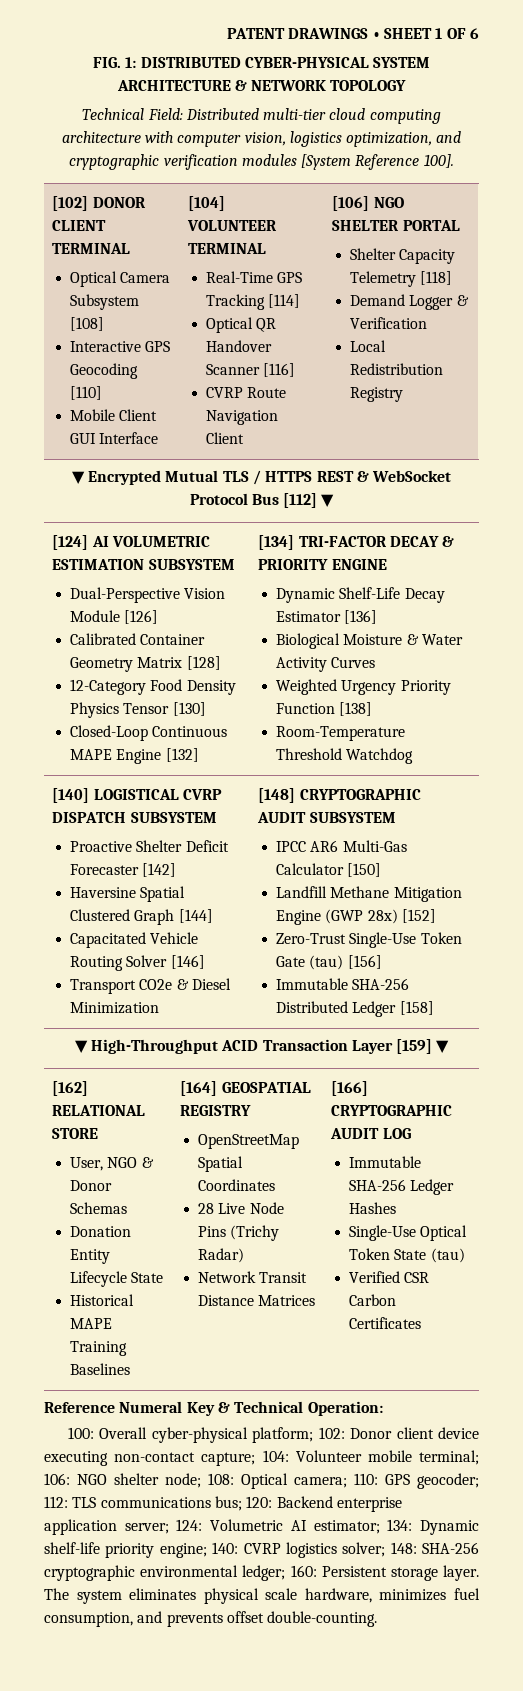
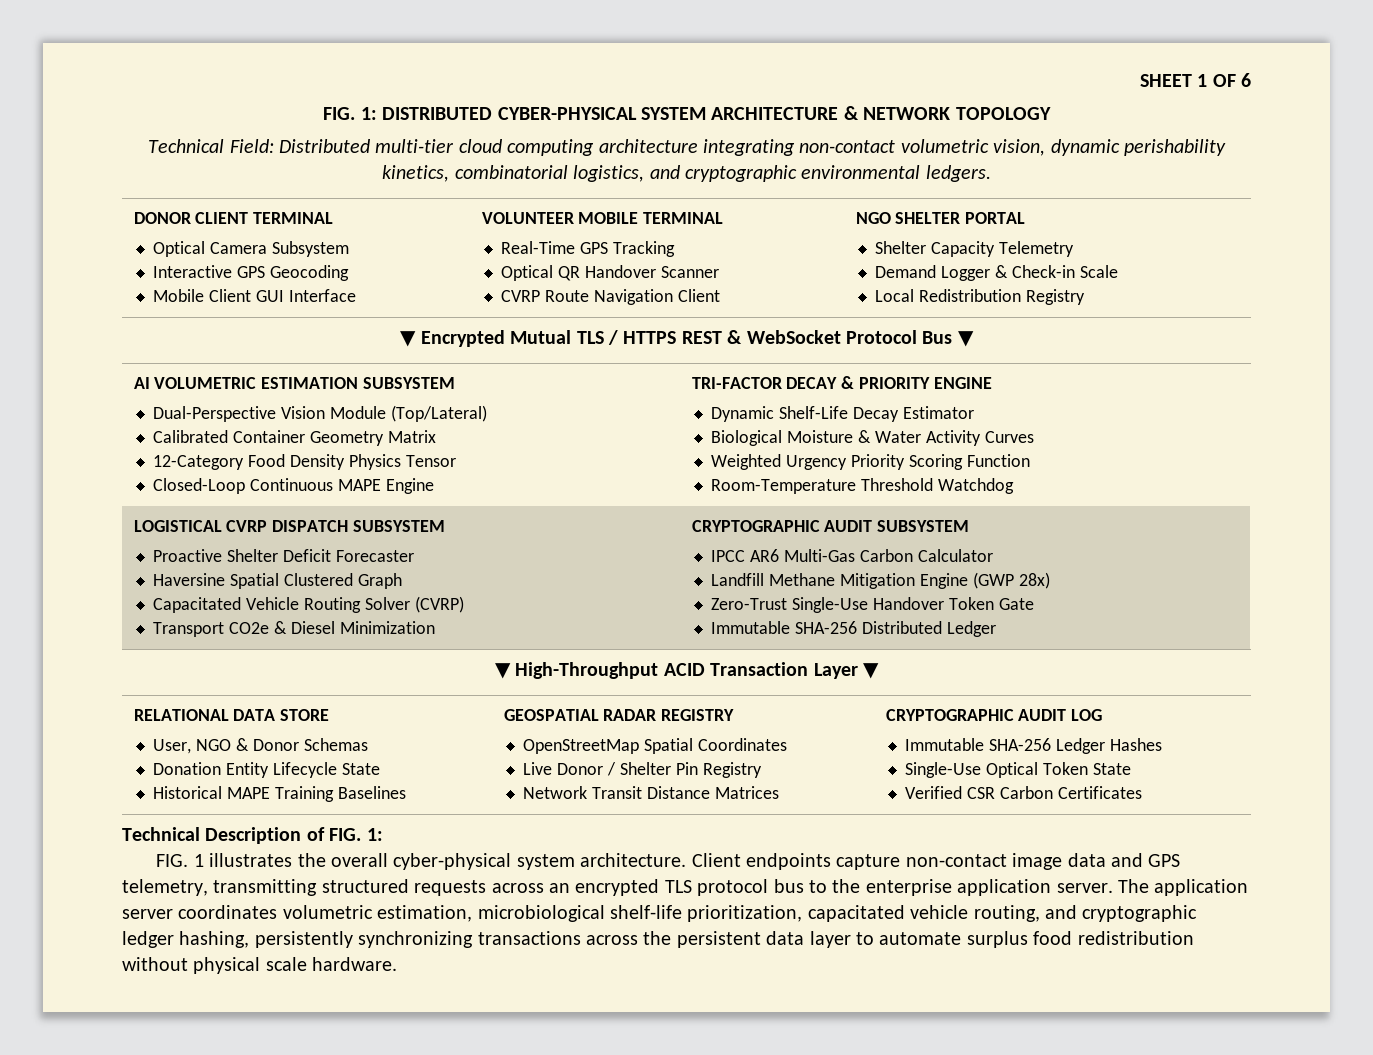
- PATENT DRAWINGS • SHEET 1 OF 6
+ SHEET 1 OF 6
- Technical Field: Distributed multi-tier cloud computing architecture with computer vision, logistics optimization, and cryptographic verification modules [System Reference 100].
- [102] DONOR CLIENT TERMINAL
+ Technical Field: Distributed multi-tier cloud computing architecture integrating non-contact volumetric vision, dynamic perishability kinetics, combinatorial logistics, and cryptographic environmental ledgers.
+ DONOR CLIENT TERMINAL
- Optical Camera Subsystem [108]
+ Optical Camera Subsystem
- Interactive GPS Geocoding [110]
+ Interactive GPS Geocoding
- [104] VOLUNTEER TERMINAL
+ VOLUNTEER MOBILE TERMINAL
- Real-Time GPS Tracking [114]
+ Real-Time GPS Tracking
- Optical QR Handover Scanner [116]
+ Optical QR Handover Scanner
- [106] NGO SHELTER PORTAL
+ NGO SHELTER PORTAL
- Shelter Capacity Telemetry [118]
+ Shelter Capacity Telemetry
- Demand Logger & Verification
+ Demand Logger & Check-in Scale
- ▼ Encrypted Mutual TLS / HTTPS REST & WebSocket Protocol Bus [112] ▼
- [124] AI VOLUMETRIC ESTIMATION SUBSYSTEM
+ ▼ Encrypted Mutual TLS / HTTPS REST & WebSocket Protocol Bus ▼
+ AI VOLUMETRIC ESTIMATION SUBSYSTEM
- Dual-Perspective Vision Module [126]
+ Dual-Perspective Vision Module (Top/Lateral)
- Calibrated Container Geometry Matrix [128]
+ Calibrated Container Geometry Matrix
- 12-Category Food Density Physics Tensor [130]
+ 12-Category Food Density Physics Tensor
- Closed-Loop Continuous MAPE Engine [132] | [134] TRI-FACTOR DECAY & PRIORITY ENGINE
+ Closed-Loop Continuous MAPE Engine | TRI-FACTOR DECAY & PRIORITY ENGINE
- Dynamic Shelf-Life Decay Estimator [136]
+ Dynamic Shelf-Life Decay Estimator
- Weighted Urgency Priority Function [138]
+ Weighted Urgency Priority Scoring Function
- [140] LOGISTICAL CVRP DISPATCH SUBSYSTEM
+ LOGISTICAL CVRP DISPATCH SUBSYSTEM
- Proactive Shelter Deficit Forecaster [142]
+ Proactive Shelter Deficit Forecaster
- Haversine Spatial Clustered Graph [144]
+ Haversine Spatial Clustered Graph
- Capacitated Vehicle Routing Solver [146]
+ Capacitated Vehicle Routing Solver (CVRP)
- [148] CRYPTOGRAPHIC AUDIT SUBSYSTEM
+ CRYPTOGRAPHIC AUDIT SUBSYSTEM
- IPCC AR6 Multi-Gas Calculator [150]
+ IPCC AR6 Multi-Gas Carbon Calculator
- Landfill Methane Mitigation Engine (GWP 28x) [152]
+ Landfill Methane Mitigation Engine (GWP 28x)
- Zero-Trust Single-Use Token Gate (tau) [156]
+ Zero-Trust Single-Use Handover Token Gate
- Immutable SHA-256 Distributed Ledger [158]
+ Immutable SHA-256 Distributed Ledger
- ▼ High-Throughput ACID Transaction Layer [159] ▼
- [162] RELATIONAL STORE
+ ▼ High-Throughput ACID Transaction Layer ▼
+ RELATIONAL DATA STORE
- [164] GEOSPATIAL REGISTRY
+ GEOSPATIAL RADAR REGISTRY
- 28 Live Node Pins (Trichy Radar)
+ Live Donor / Shelter Pin Registry
- [166] CRYPTOGRAPHIC AUDIT LOG
+ CRYPTOGRAPHIC AUDIT LOG
- Single-Use Optical Token State (tau)
+ Single-Use Optical Token State
- Reference Numeral Key & Technical Operation:
- 100: Overall cyber-physical platform; 102: Donor client device executing non-contact capture; 104: Volunteer mobile terminal; 106: NGO shelter node; 108: Optical camera; 110: GPS geocoder; 112: TLS communications bus; 120: Backend enterprise application server; 124: Volumetric AI estimator; 134: Dynamic shelf-life priority engine; 140: CVRP logistics solver; 148: SHA-256 cryptographic environmental ledger; 160: Persistent storage layer. The system eliminates physical scale hardware, minimizes fuel consumption, and prevents offset double-counting.
+ Technical Description of FIG. 1:
+ FIG. 1 illustrates the overall cyber-physical system architecture. Client endpoints capture non-contact image data and GPS telemetry, transmitting structured requests across an encrypted TLS protocol bus to the enterprise application server. The application server coordinates volumetric estimation, microbiological shelf-life prioritization, capacitated vehicle routing, and cryptographic ledger hashing, persistently synchronizing transactions across the persistent data layer to automate surplus food redistribution without physical scale hardware.

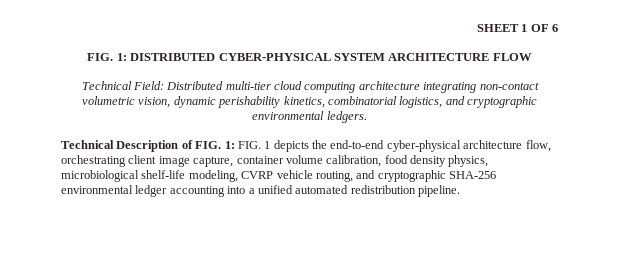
- FIG. 1: DISTRIBUTED CYBER-PHYSICAL SYSTEM ARCHITECTURE & NETWORK TOPOLOGY
+ FIG. 1: DISTRIBUTED CYBER-PHYSICAL SYSTEM ARCHITECTURE FLOW
- DONOR CLIENT TERMINAL
- Optical Camera Subsystem
- Interactive GPS Geocoding
- Mobile Client GUI Interface | VOLUNTEER MOBILE TERMINAL
- Real-Time GPS Tracking
- Optical QR Handover Scanner
- CVRP Route Navigation Client | NGO SHELTER PORTAL
- Shelter Capacity Telemetry
- Demand Logger & Check-in Scale
- Local Redistribution Registry
- ▼ Encrypted Mutual TLS / HTTPS REST & WebSocket Protocol Bus ▼
- AI VOLUMETRIC ESTIMATION SUBSYSTEM
- Dual-Perspective Vision Module (Top/Lateral)
- Calibrated Container Geometry Matrix
- 12-Category Food Density Physics Tensor
- Closed-Loop Continuous MAPE Engine | TRI-FACTOR DECAY & PRIORITY ENGINE
- Dynamic Shelf-Life Decay Estimator
- Biological Moisture & Water Activity Curves
- Weighted Urgency Priority Scoring Function
- Room-Temperature Threshold Watchdog
- LOGISTICAL CVRP DISPATCH SUBSYSTEM
- Proactive Shelter Deficit Forecaster
- Haversine Spatial Clustered Graph
- Capacitated Vehicle Routing Solver (CVRP)
- Transport CO2e & Diesel Minimization | CRYPTOGRAPHIC AUDIT SUBSYSTEM
- IPCC AR6 Multi-Gas Carbon Calculator
- Landfill Methane Mitigation Engine (GWP 28x)
- Zero-Trust Single-Use Handover Token Gate
- Immutable SHA-256 Distributed Ledger
- ▼ High-Throughput ACID Transaction Layer ▼
- RELATIONAL DATA STORE
- User, NGO & Donor Schemas
- Donation Entity Lifecycle State
- Historical MAPE Training Baselines | GEOSPATIAL RADAR REGISTRY
- OpenStreetMap Spatial Coordinates
- Live Donor / Shelter Pin Registry
- Network Transit Distance Matrices | CRYPTOGRAPHIC AUDIT LOG
- Immutable SHA-256 Ledger Hashes
- Single-Use Optical Token State
- Verified CSR Carbon Certificates
- Technical Description of FIG. 1:
- FIG. 1 illustrates the overall cyber-physical system architecture. Client endpoints capture non-contact image data and GPS telemetry, transmitting structured requests across an encrypted TLS protocol bus to the enterprise application server. The application server coordinates volumetric estimation, microbiological shelf-life prioritization, capacitated vehicle routing, and cryptographic ledger hashing, persistently synchronizing transactions across the persistent data layer to automate surplus food redistribution without physical scale hardware.
+ Technical Description of FIG. 1: FIG. 1 depicts the end-to-end cyber-physical architecture flow, orchestrating client image capture, container volume calibration, food density physics, microbiological shelf-life modeling, CVRP vehicle routing, and cryptographic SHA-256 environmental ledger accounting into a unified automated redistribution pipeline.

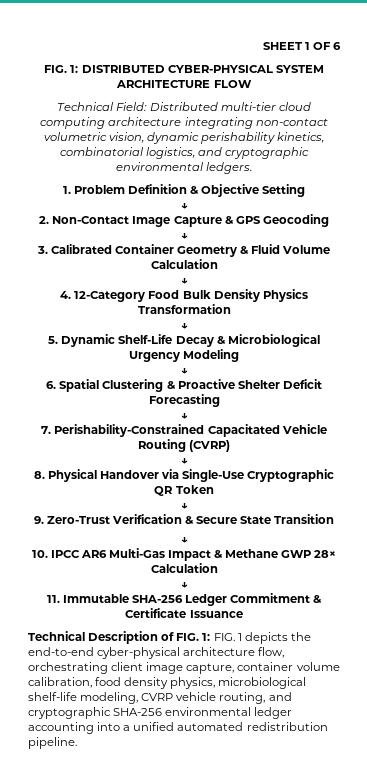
+ 1. Problem Definition & Objective Setting
+ ↓
+ 2. Non-Contact Image Capture & GPS Geocoding
+ ↓
+ 3. Calibrated Container Geometry & Fluid Volume Calculation
+ ↓
+ 4. 12-Category Food Bulk Density Physics Transformation
+ ↓
+ 5. Dynamic Shelf-Life Decay & Microbiological Urgency Modeling
+ ↓
+ 6. Spatial Clustering & Proactive Shelter Deficit Forecasting
+ ↓
+ 7. Perishability-Constrained Capacitated Vehicle Routing (CVRP)
+ ↓
+ 8. Physical Handover via Single-Use Cryptographic QR Token
+ ↓
+ 9. Zero-Trust Verification & Secure State Transition
+ ↓
+ 10. IPCC AR6 Multi-Gas Impact & Methane GWP 28× Calculation
+ ↓
+ 11. Immutable SHA-256 Ledger Commitment & Certificate Issuance

